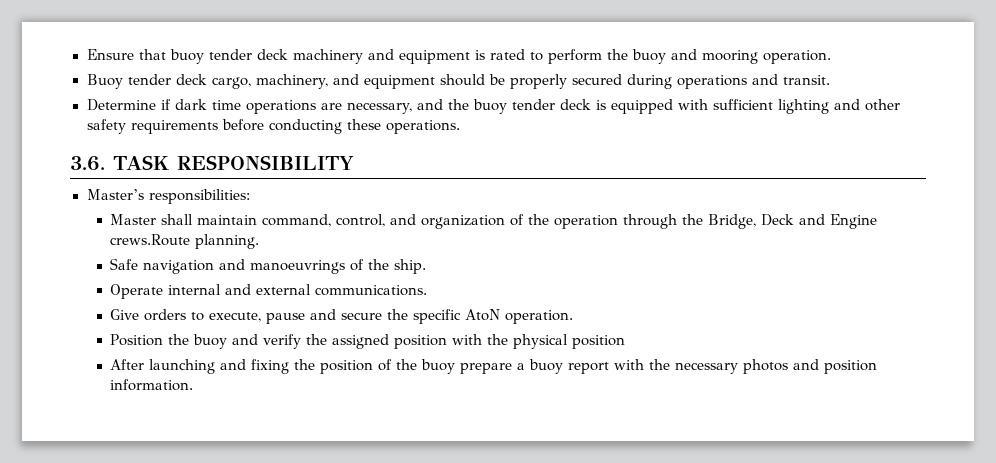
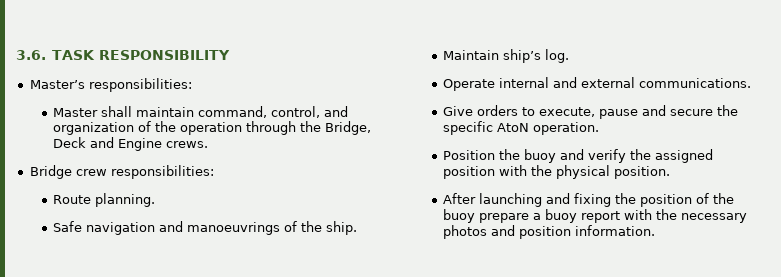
- Ensure that buoy tender deck machinery and equipment is rated to perform the buoy and mooring operation.
- Buoy tender deck cargo, machinery, and equipment should be properly secured during operations and transit.
- Determine if dark time operations are necessary, and the buoy tender deck is equipped with sufficient lighting and other safety requirements before conducting these operations.
- Master shall maintain command, control, and organization of the operation through the Bridge, Deck and Engine crews.Route planning.
+ Master shall maintain command, control, and organization of the operation through the Bridge, Deck and Engine crews.
+ Bridge crew responsibilities:
+ Route planning.
+ Maintain ship’s log.
- Position the buoy and verify the assigned position with the physical position
+ Position the buoy and verify the assigned position with the physical position.

